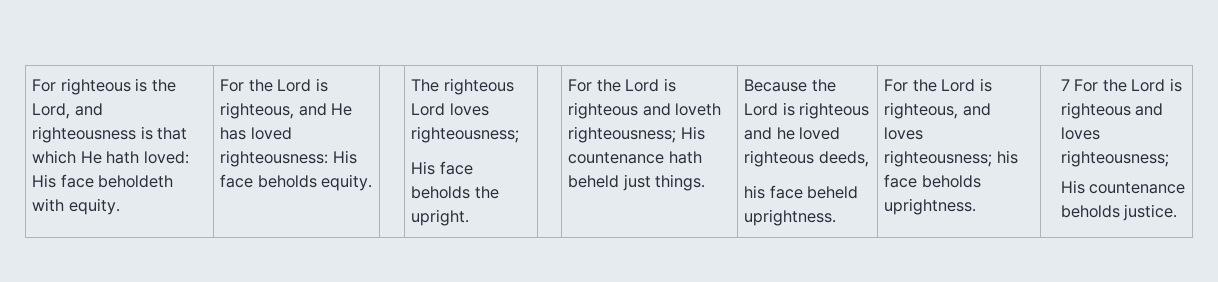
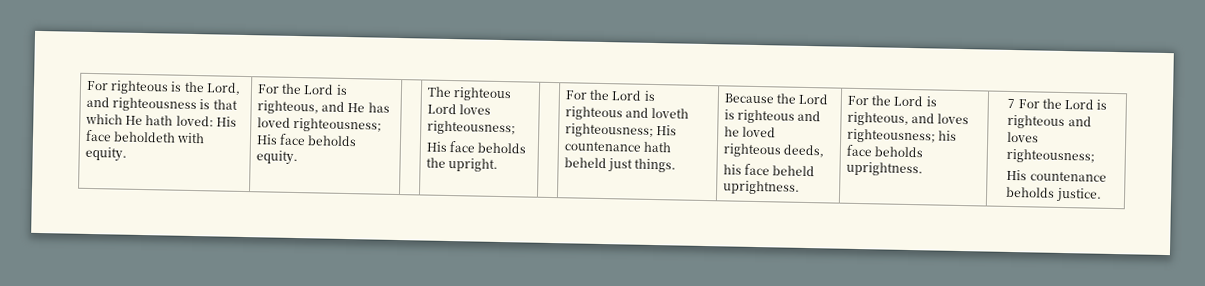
- For the Lord is righteous, and He has loved righteousness: His face beholds equity.
+ For the Lord is righteous, and He has loved righteousness; His face beholds equity.

